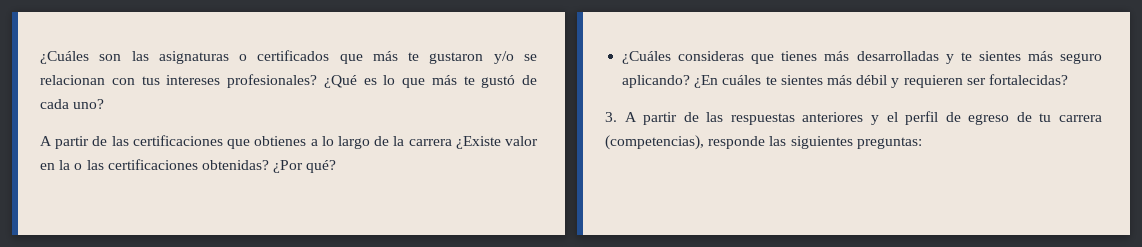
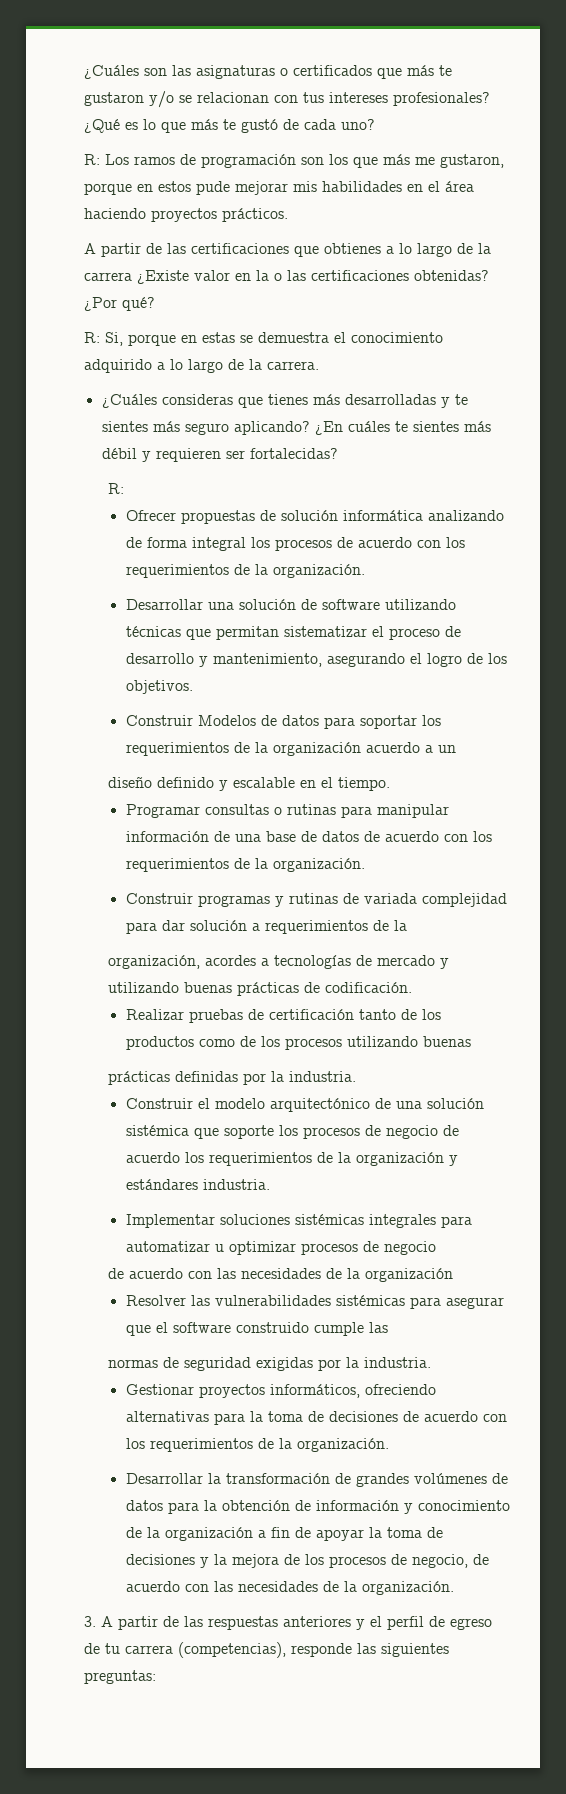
+ R: Los ramos de programación son los que más me gustaron, porque en estos pude mejorar mis habilidades en el área haciendo proyectos prácticos.
+ R: Si, porque en estas se demuestra el conocimiento adquirido a lo largo de la carrera.
  ¿En cuáles te sientes más débil y requieren ser fortalecidas?
+ R:
+ Ofrecer propuestas de solución informática analizando de forma integral los procesos de acuerdo con los requerimientos de la organización.
+ Desarrollar una solución de software utilizando técnicas que permitan sistematizar el proceso de desarrollo y mantenimiento, asegurando el logro de los objetivos.
+ Construir Modelos de datos para soportar los requerimientos de la organización acuerdo a un
+ diseño definido y escalable en el tiempo.
+ Programar consultas o rutinas para manipular información de una base de datos de acuerdo con los requerimientos de la organización.
+ Construir programas y rutinas de variada complejidad para dar solución a requerimientos de la
+ organización, acordes a tecnologías de mercado y utilizando buenas prácticas de codificación.
+ Realizar pruebas de certificación tanto de los productos como de los procesos utilizando buenas
+ prácticas definidas por la industria.
+ Construir el modelo arquitectónico de una solución sistémica que soporte los procesos de negocio de acuerdo los requerimientos de la organización y estándares industria.
+ Implementar soluciones sistémicas integrales para automatizar u optimizar procesos de negocio
+ de acuerdo con las necesidades de la organización
+ Resolver las vulnerabilidades sistémicas para asegurar que el software construido cumple las
+ normas de seguridad exigidas por la industria.
+ Gestionar proyectos informáticos, ofreciendo alternativas para la toma de decisiones de acuerdo con los requerimientos de la organización.
+ Desarrollar la transformación de grandes volúmenes de datos para la obtención de información y conocimiento de la organización a fin de apoyar la toma de decisiones y la mejora de los procesos de negocio, de acuerdo con las necesidades de la organización.

